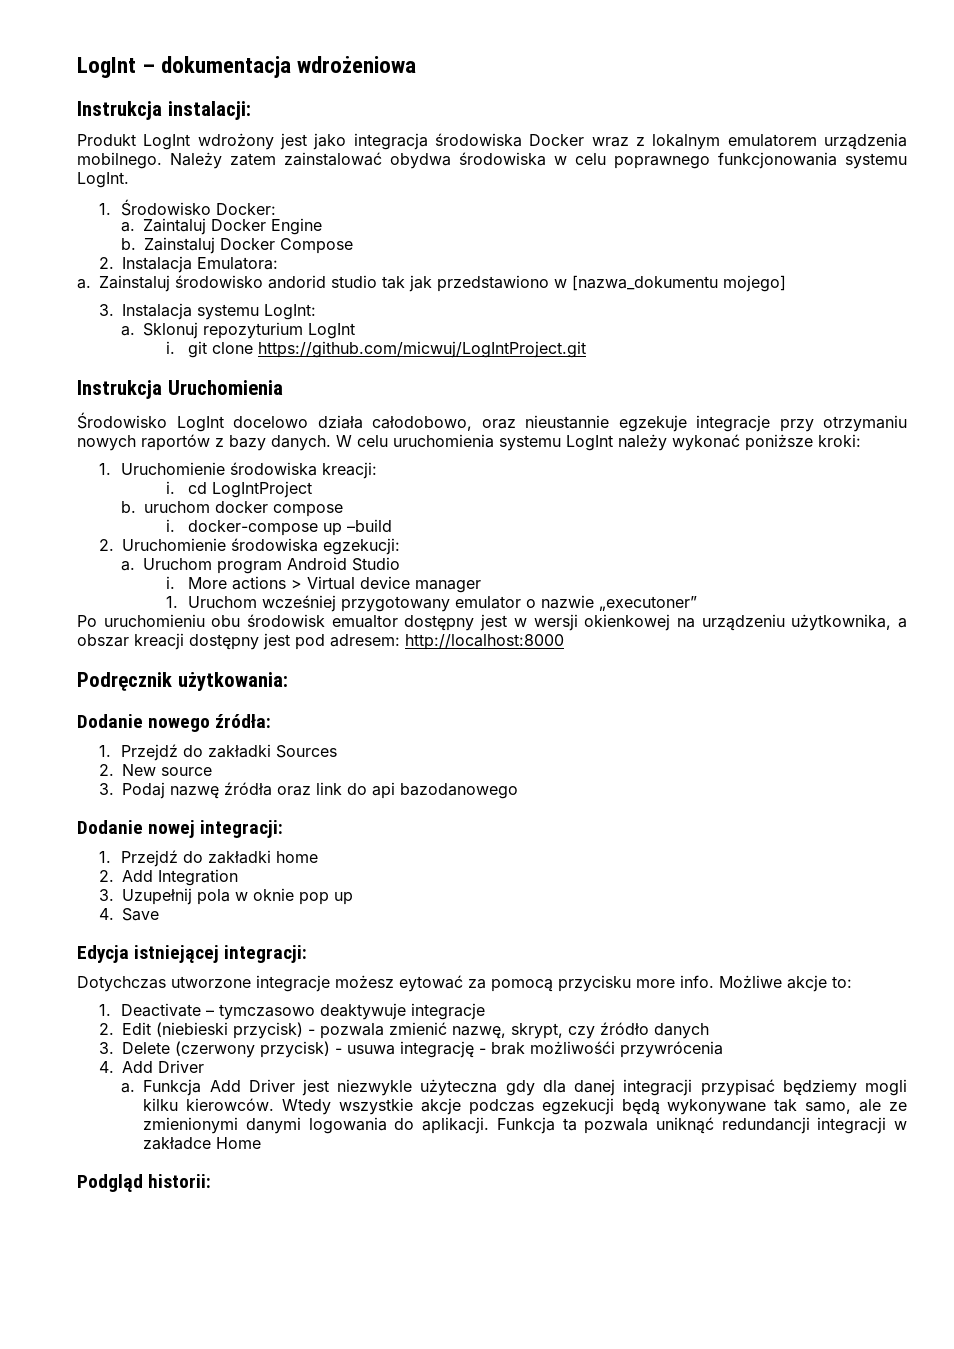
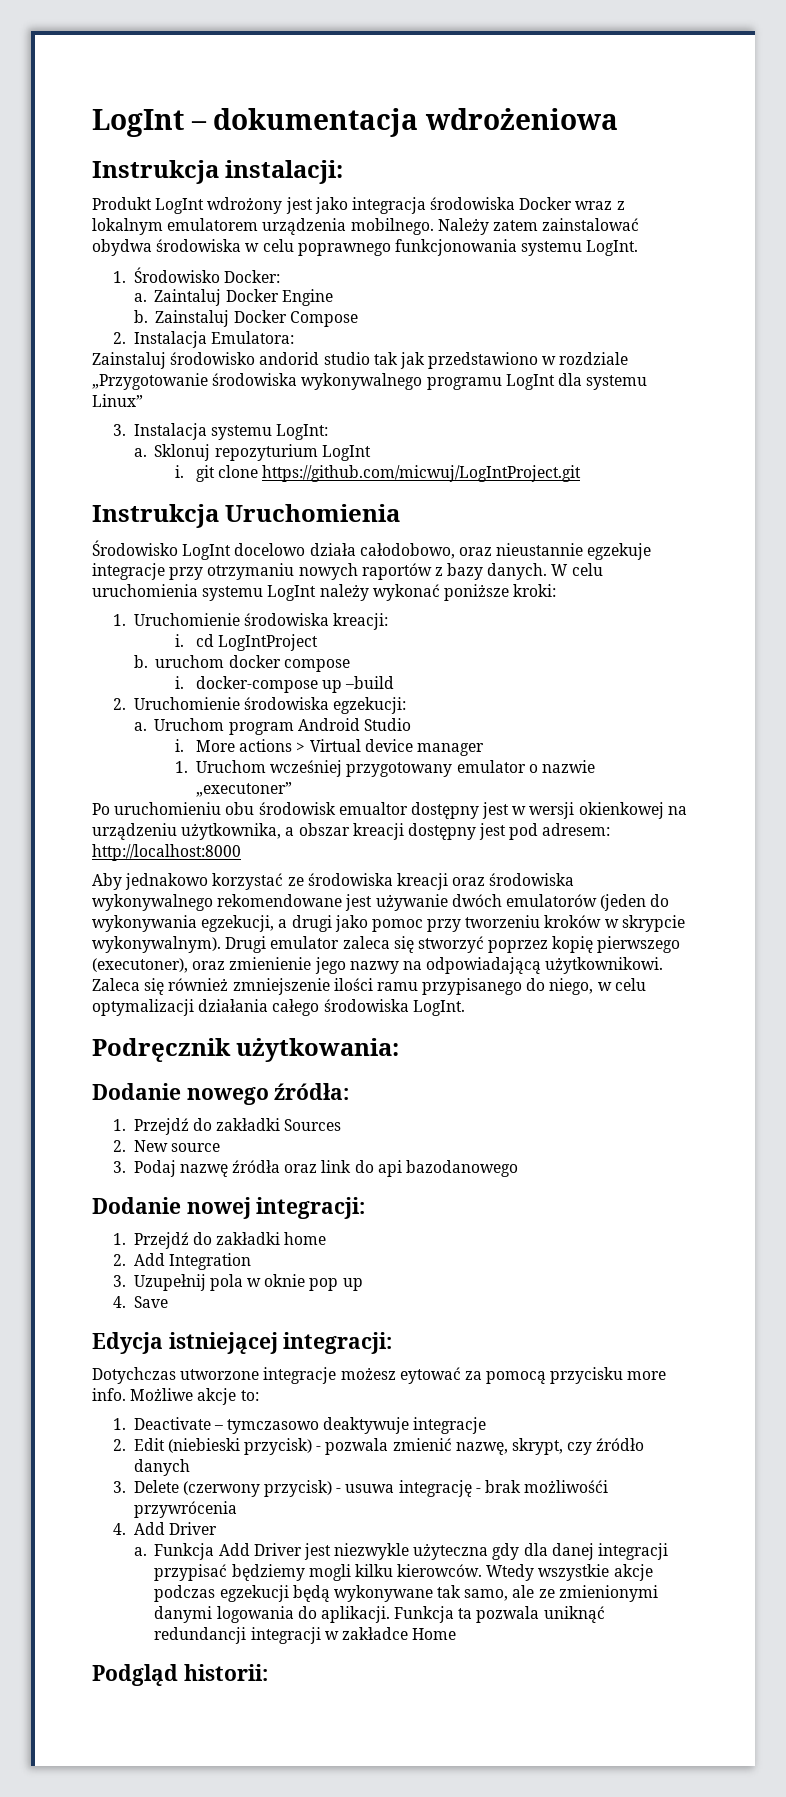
  2. Instalacja Emulatora:
- a. Zainstaluj środowisko andorid studio tak jak przedstawiono w [nazwa_dokumentu mojego]
+ Zainstaluj środowisko andorid studio tak jak przedstawiono w rozdziale „Przygotowanie środowiska wykonywalnego programu LogInt dla systemu Linux”
+ Aby jednakowo korzystać ze środowiska kreacji oraz środowiska wykonywalnego rekomendowane jest używanie dwóch emulatorów (jeden do wykonywania egzekucji, a drugi jako pomoc przy tworzeniu kroków w skrypcie wykonywalnym). Drugi emulator zaleca się stworzyć poprzez kopię pierwszego (executoner), oraz zmienienie jego nazwy na odpowiadającą użytkownikowi. Zaleca się również zmniejszenie ilości ramu przypisanego do niego, w celu optymalizacji działania całego środowiska LogInt.

